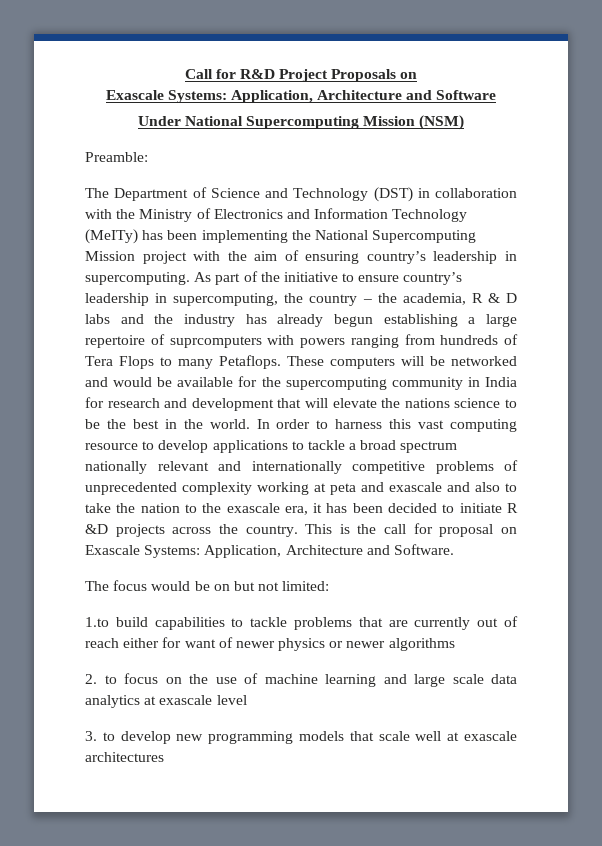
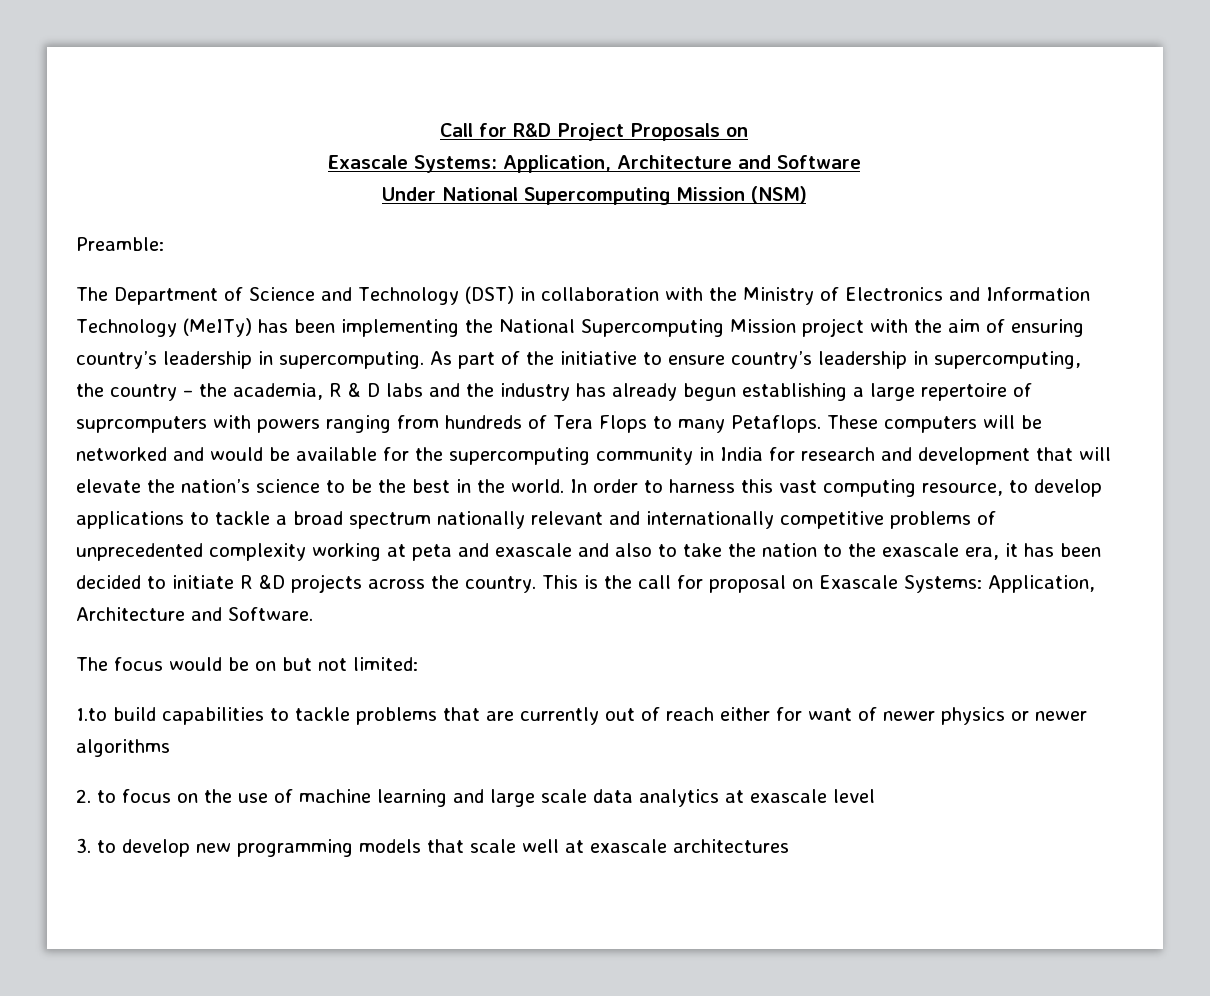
- These computers will be networked and would be available for the supercomputing community in India for research and development that will elevate the nations science to be the best in the world.
+ These computers will be networked and would be available for the supercomputing community in India for research and development that will elevate the nation’s science to be the best in the world.
- In order to harness this vast computing resource to develop applications to tackle a broad spectrum nationally relevant and internationally competitive problems of unprecedented complexity working at peta and exascale and also to take the nation to the exascale era, it has been decided to initiate R &D projects across the country.
+ In order to harness this vast computing resource, to develop applications to tackle a broad spectrum nationally relevant and internationally competitive problems of unprecedented complexity working at peta and exascale and also to take the nation to the exascale era, it has been decided to initiate R &D projects across the country.

